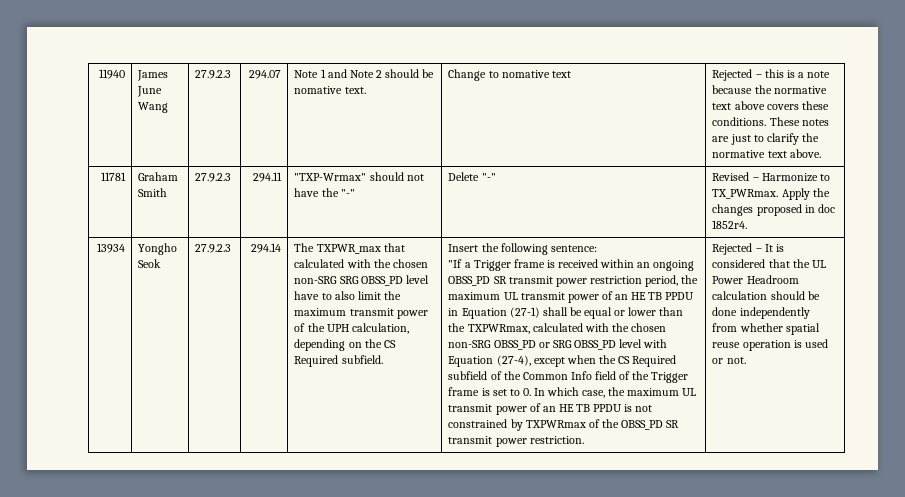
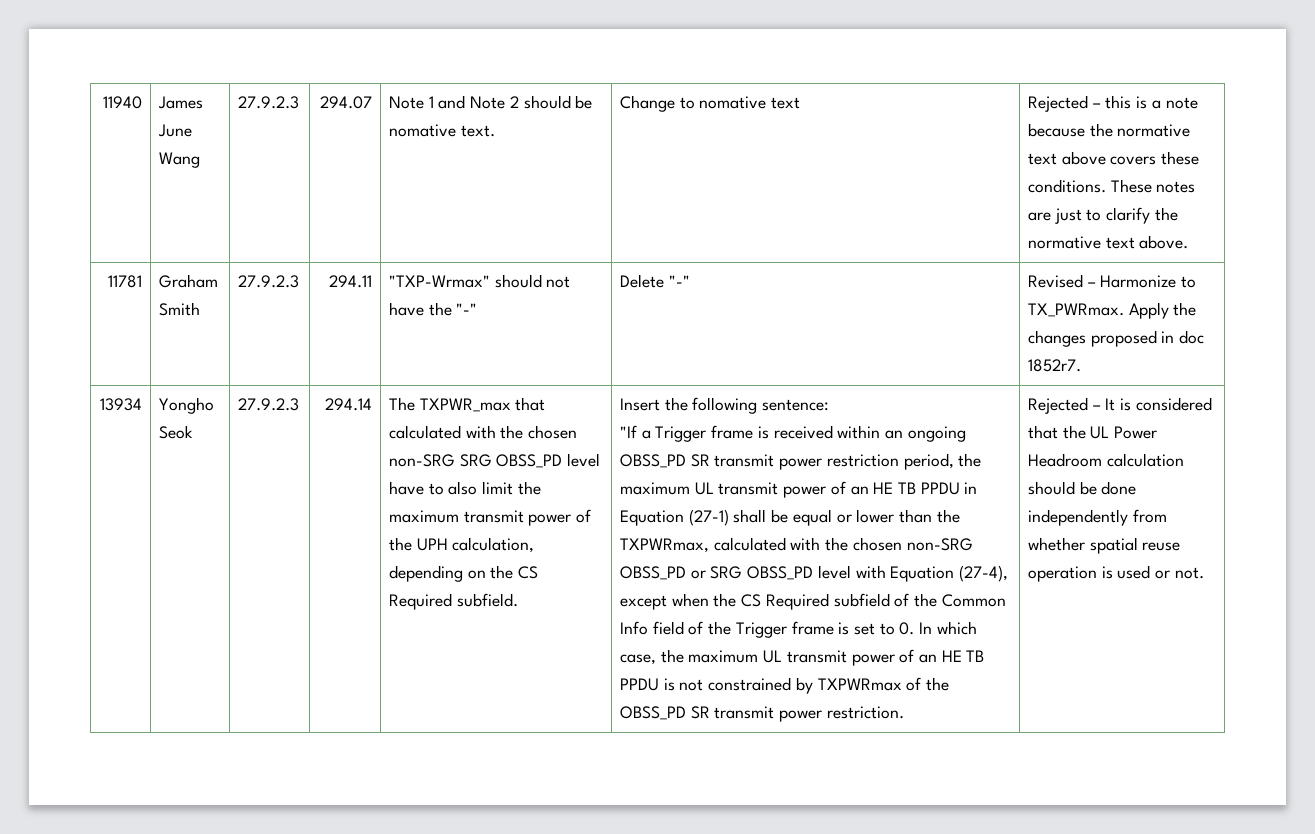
- 11781 | Graham Smith | 27.9.2.3 | 294.11 | "TXP-Wrmax" should not have the "-" | Delete "-" | Revised – Harmonize to TX_PWRmax. Apply the changes proposed in doc 1852r4.
+ 11781 | Graham Smith | 27.9.2.3 | 294.11 | "TXP-Wrmax" should not have the "-" | Delete "-" | Revised – Harmonize to TX_PWRmax. Apply the changes proposed in doc 1852r7.

